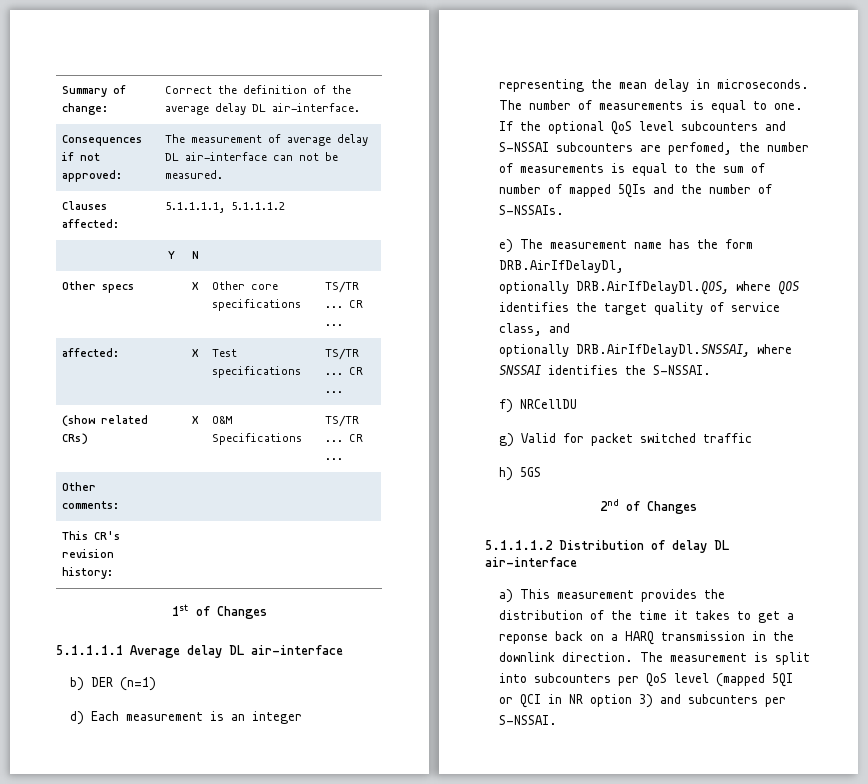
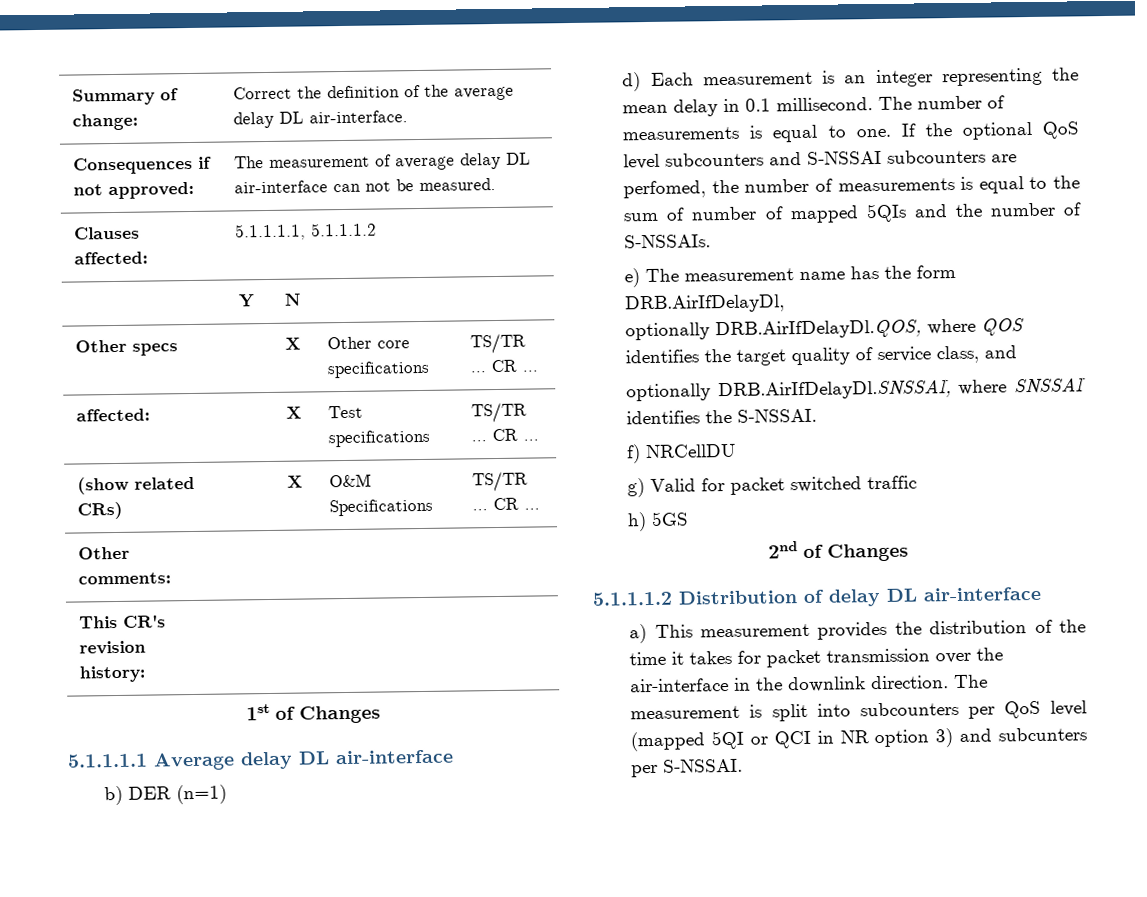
- d) Each measurement is an integer representing the mean delay in microseconds.
+ d) Each measurement is an integer representing the mean delay in 0.1 millisecond.
- a) This measurement provides the distribution of the time it takes to get a reponse back on a HARQ transmission in the downlink direction.
+ a) This measurement provides the distribution of the time it takes for packet transmission over the air-interface in the downlink direction.

